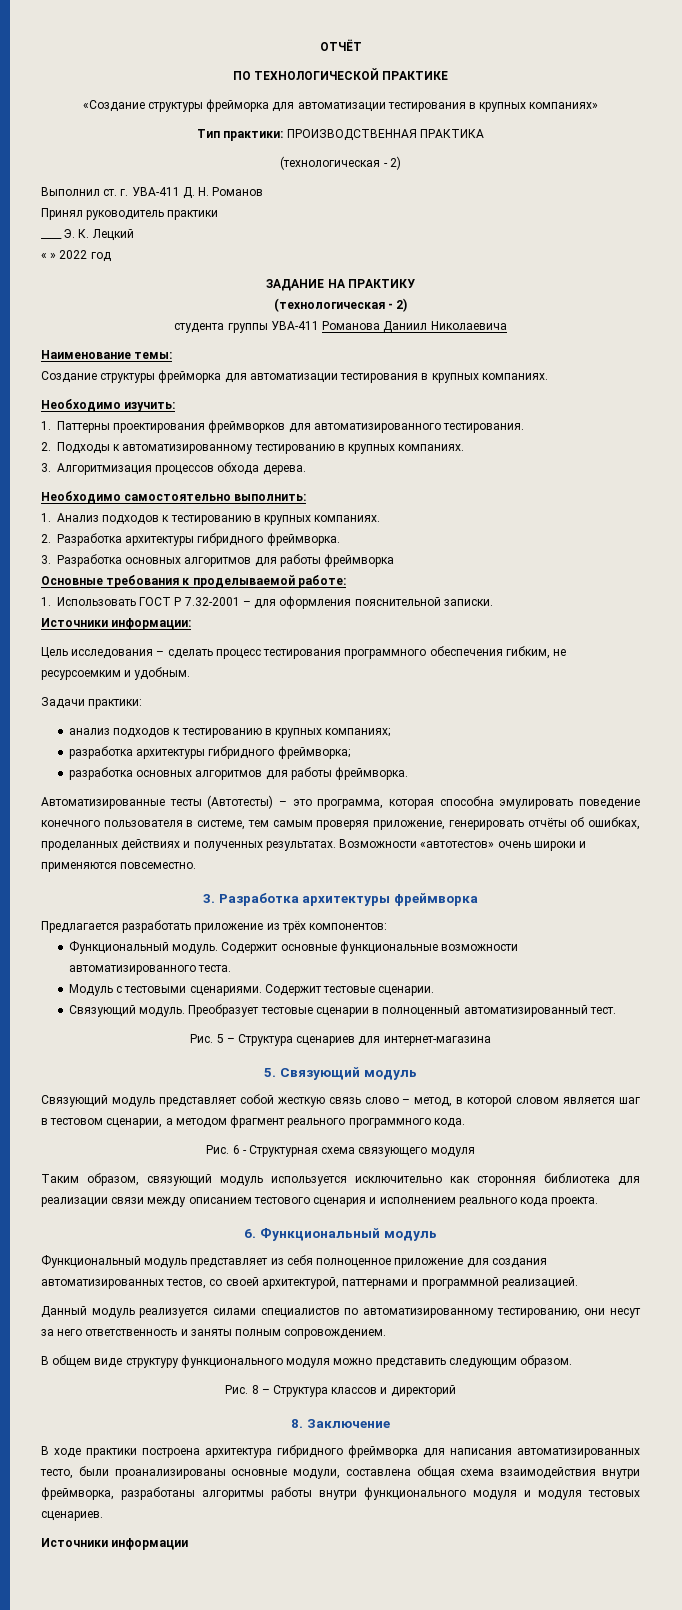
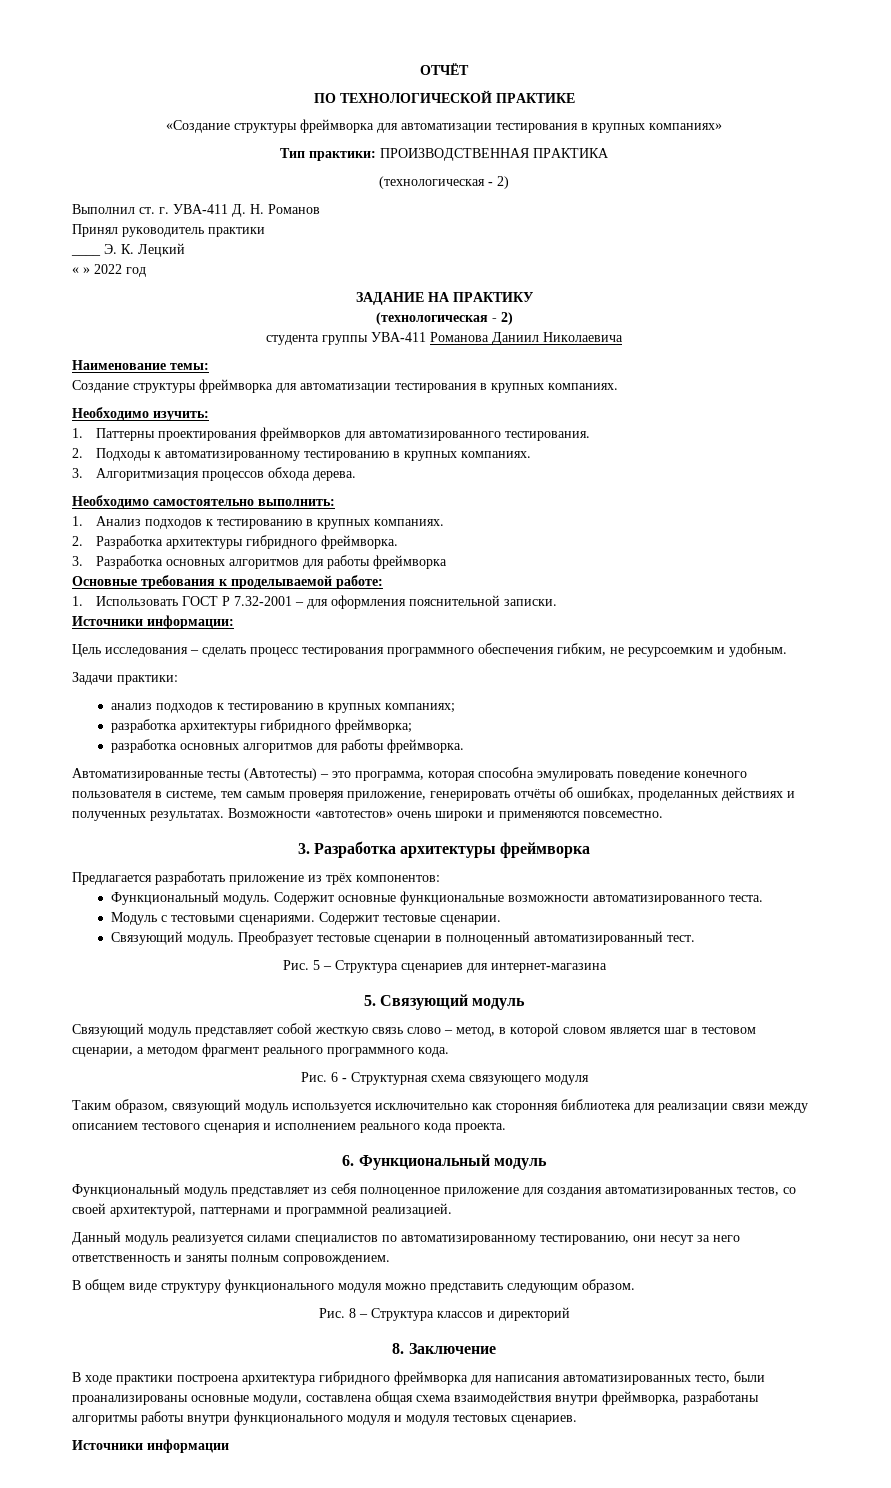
- «Создание структуры фрейморка для автоматизации тестирования в крупных компаниях»
+ «Создание структуры фреймворка для автоматизации тестирования в крупных компаниях»
- Создание структуры фрейморка для автоматизации тестирования в крупных компаниях.
+ Создание структуры фреймворка для автоматизации тестирования в крупных компаниях.

